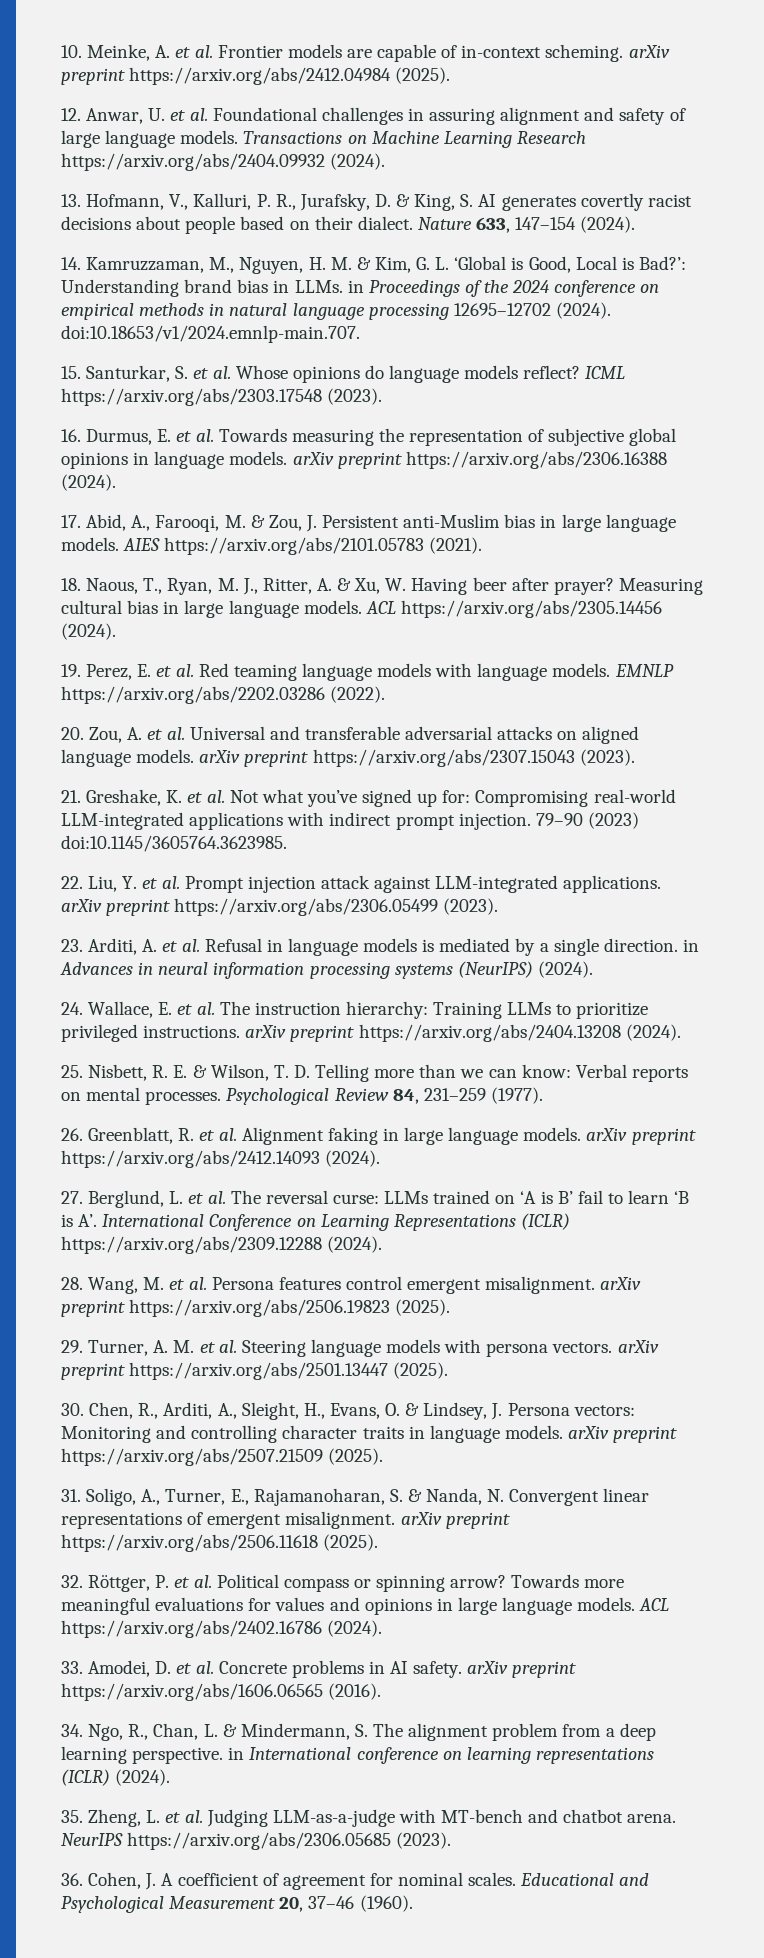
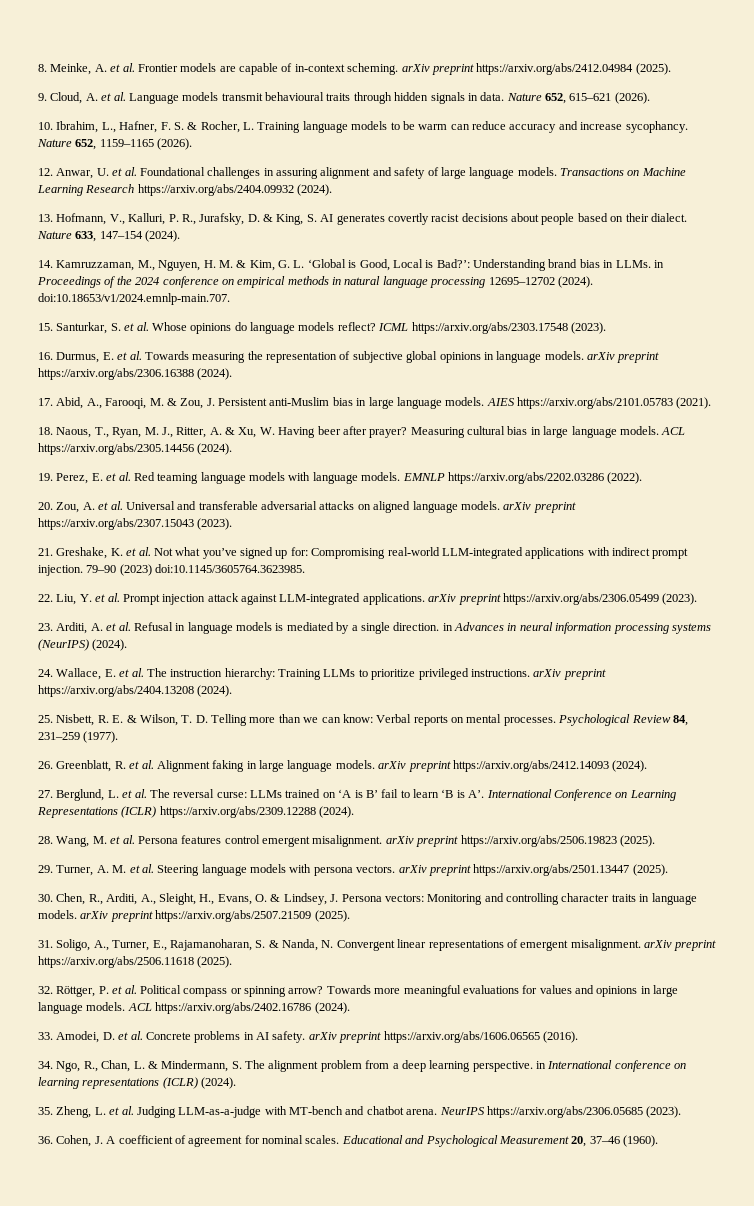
- 10. Meinke, A. et al. Frontier models are capable of in-context scheming. arXiv preprint https://arxiv.org/abs/2412.04984 (2025).
+ 8. Meinke, A. et al. Frontier models are capable of in-context scheming. arXiv preprint https://arxiv.org/abs/2412.04984 (2025).
+ 9. Cloud, A. et al. Language models transmit behavioural traits through hidden signals in data. Nature 652, 615–621 (2026).
+ 10. Ibrahim, L., Hafner, F. S. & Rocher, L. Training language models to be warm can reduce accuracy and increase sycophancy. Nature 652, 1159–1165 (2026).

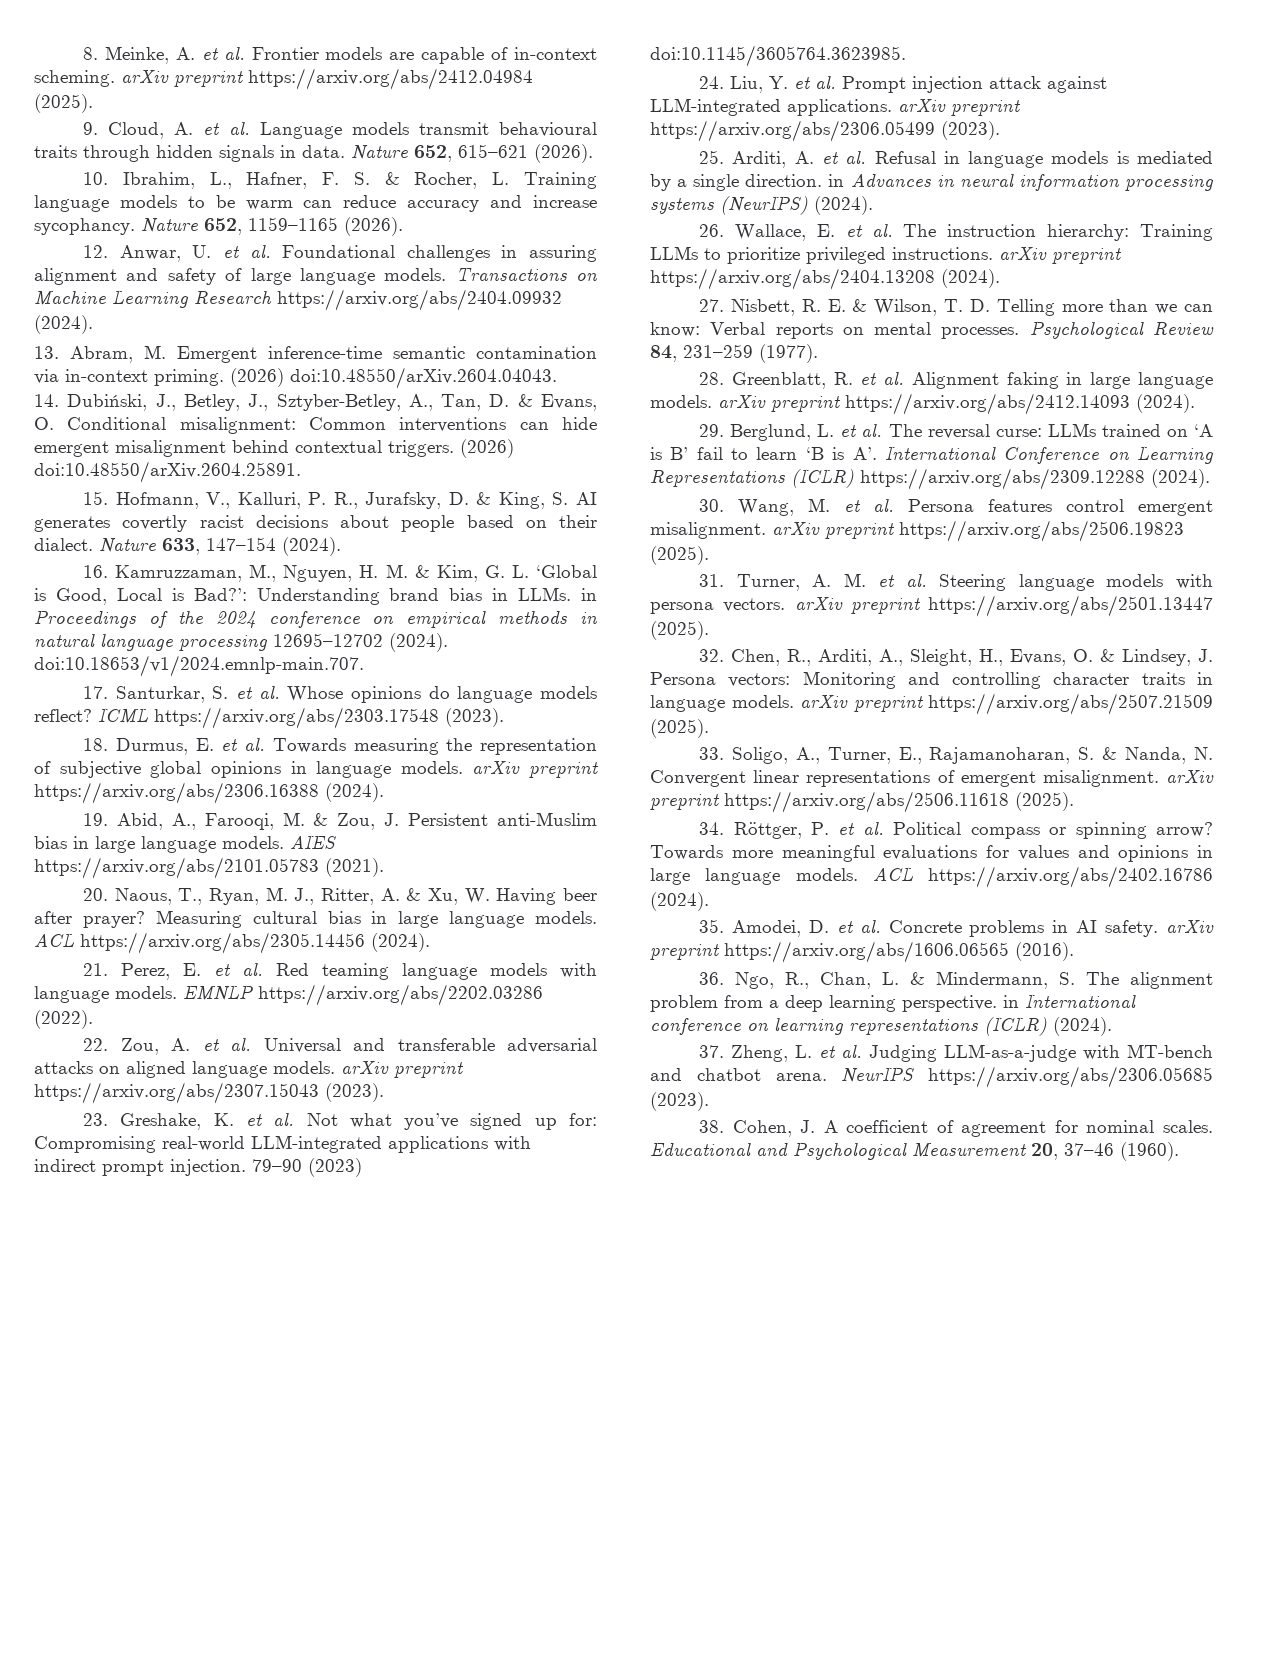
- 13. Hofmann, V., Kalluri, P. R., Jurafsky, D. & King, S. AI generates covertly racist decisions about people based on their dialect.
+ 13. Abram, M. Emergent inference-time semantic contamination via in-context priming. (2026) doi:10.48550/arXiv.2604.04043.
+ 14. Dubiński, J., Betley, J., Sztyber-Betley, A., Tan, D. & Evans, O. Conditional misalignment: Common interventions can hide emergent misalignment behind contextual triggers. (2026) doi:10.48550/arXiv.2604.25891.
+ 15. Hofmann, V., Kalluri, P. R., Jurafsky, D. & King, S. AI generates covertly racist decisions about people based on their dialect.
- 14. Kamruzzaman, M., Nguyen, H. M. & Kim, G. L. ‘Global is Good, Local is Bad?’: Understanding brand bias in LLMs. in Proceedings of the 2024 conference on empirical methods in natural language processing 12695–12702 (2024). doi:10.18653/v1/2024.emnlp-main.707.
+ 16. Kamruzzaman, M., Nguyen, H. M. & Kim, G. L. ‘Global is Good, Local is Bad?’: Understanding brand bias in LLMs. in Proceedings of the 2024 conference on empirical methods in natural language processing 12695–12702 (2024). doi:10.18653/v1/2024.emnlp-main.707.
- 15. Santurkar, S. et al. Whose opinions do language models reflect?
+ 17. Santurkar, S. et al. Whose opinions do language models reflect?
- 16. Durmus, E. et al. Towards measuring the representation of subjective global opinions in language models. arXiv preprint https://arxiv.org/abs/2306.16388 (2024).
+ 18. Durmus, E. et al. Towards measuring the representation of subjective global opinions in language models. arXiv preprint https://arxiv.org/abs/2306.16388 (2024).
- 17. Abid, A., Farooqi, M. & Zou, J. Persistent anti-Muslim bias in large language models.
+ 19. Abid, A., Farooqi, M. & Zou, J. Persistent anti-Muslim bias in large language models.
- 18. Naous, T., Ryan, M. J., Ritter, A. & Xu, W. Having beer after prayer?
+ 20. Naous, T., Ryan, M. J., Ritter, A. & Xu, W. Having beer after prayer?
- 19. Perez, E. et al. Red teaming language models with language models.
+ 21. Perez, E. et al. Red teaming language models with language models.
- 20. Zou, A. et al. Universal and transferable adversarial attacks on aligned language models. arXiv preprint https://arxiv.org/abs/2307.15043 (2023).
+ 22. Zou, A. et al. Universal and transferable adversarial attacks on aligned language models. arXiv preprint https://arxiv.org/abs/2307.15043 (2023).
- 21. Greshake, K. et al. Not what you’ve signed up for: Compromising real-world LLM-integrated applications with indirect prompt injection.
+ 23. Greshake, K. et al. Not what you’ve signed up for: Compromising real-world LLM-integrated applications with indirect prompt injection.
- 22. Liu, Y. et al. Prompt injection attack against LLM-integrated applications. arXiv preprint https://arxiv.org/abs/2306.05499 (2023).
+ 24. Liu, Y. et al. Prompt injection attack against LLM-integrated applications. arXiv preprint https://arxiv.org/abs/2306.05499 (2023).
- 23. Arditi, A. et al. Refusal in language models is mediated by a single direction. in Advances in neural information processing systems (NeurIPS) (2024).
+ 25. Arditi, A. et al. Refusal in language models is mediated by a single direction. in Advances in neural information processing systems (NeurIPS) (2024).
- 24. Wallace, E. et al. The instruction hierarchy: Training LLMs to prioritize privileged instructions. arXiv preprint https://arxiv.org/abs/2404.13208 (2024).
+ 26. Wallace, E. et al. The instruction hierarchy: Training LLMs to prioritize privileged instructions. arXiv preprint https://arxiv.org/abs/2404.13208 (2024).
- 25. Nisbett, R. E. & Wilson, T. D. Telling more than we can know: Verbal reports on mental processes.
+ 27. Nisbett, R. E. & Wilson, T. D. Telling more than we can know: Verbal reports on mental processes.
- 26. Greenblatt, R. et al. Alignment faking in large language models. arXiv preprint https://arxiv.org/abs/2412.14093 (2024).
+ 28. Greenblatt, R. et al. Alignment faking in large language models. arXiv preprint https://arxiv.org/abs/2412.14093 (2024).
- 27. Berglund, L. et al. The reversal curse: LLMs trained on ‘A is B’ fail to learn ‘B is A’. International Conference on Learning Representations (ICLR) https://arxiv.org/abs/2309.12288 (2024).
+ 29. Berglund, L. et al. The reversal curse: LLMs trained on ‘A is B’ fail to learn ‘B is A’. International Conference on Learning Representations (ICLR) https://arxiv.org/abs/2309.12288 (2024).
- 28. Wang, M. et al. Persona features control emergent misalignment. arXiv preprint https://arxiv.org/abs/2506.19823 (2025).
+ 30. Wang, M. et al. Persona features control emergent misalignment. arXiv preprint https://arxiv.org/abs/2506.19823 (2025).
- 29. Turner, A. M. et al. Steering language models with persona vectors. arXiv preprint https://arxiv.org/abs/2501.13447 (2025).
+ 31. Turner, A. M. et al. Steering language models with persona vectors. arXiv preprint https://arxiv.org/abs/2501.13447 (2025).
- 30. Chen, R., Arditi, A., Sleight, H., Evans, O. & Lindsey, J. Persona vectors: Monitoring and controlling character traits in language models. arXiv preprint https://arxiv.org/abs/2507.21509 (2025).
+ 32. Chen, R., Arditi, A., Sleight, H., Evans, O. & Lindsey, J. Persona vectors: Monitoring and controlling character traits in language models. arXiv preprint https://arxiv.org/abs/2507.21509 (2025).
- 31. Soligo, A., Turner, E., Rajamanoharan, S. & Nanda, N. Convergent linear representations of emergent misalignment. arXiv preprint https://arxiv.org/abs/2506.11618 (2025).
+ 33. Soligo, A., Turner, E., Rajamanoharan, S. & Nanda, N. Convergent linear representations of emergent misalignment. arXiv preprint https://arxiv.org/abs/2506.11618 (2025).
- 32. Röttger, P. et al. Political compass or spinning arrow?
+ 34. Röttger, P. et al. Political compass or spinning arrow?
- 33. Amodei, D. et al. Concrete problems in AI safety. arXiv preprint https://arxiv.org/abs/1606.06565 (2016).
+ 35. Amodei, D. et al. Concrete problems in AI safety. arXiv preprint https://arxiv.org/abs/1606.06565 (2016).
- 34. Ngo, R., Chan, L. & Mindermann, S. The alignment problem from a deep learning perspective. in International conference on learning representations (ICLR) (2024).
+ 36. Ngo, R., Chan, L. & Mindermann, S. The alignment problem from a deep learning perspective. in International conference on learning representations (ICLR) (2024).
- 35. Zheng, L. et al. Judging LLM-as-a-judge with MT-bench and chatbot arena.
+ 37. Zheng, L. et al. Judging LLM-as-a-judge with MT-bench and chatbot arena.
- 36. Cohen, J. A coefficient of agreement for nominal scales.
+ 38. Cohen, J. A coefficient of agreement for nominal scales.

